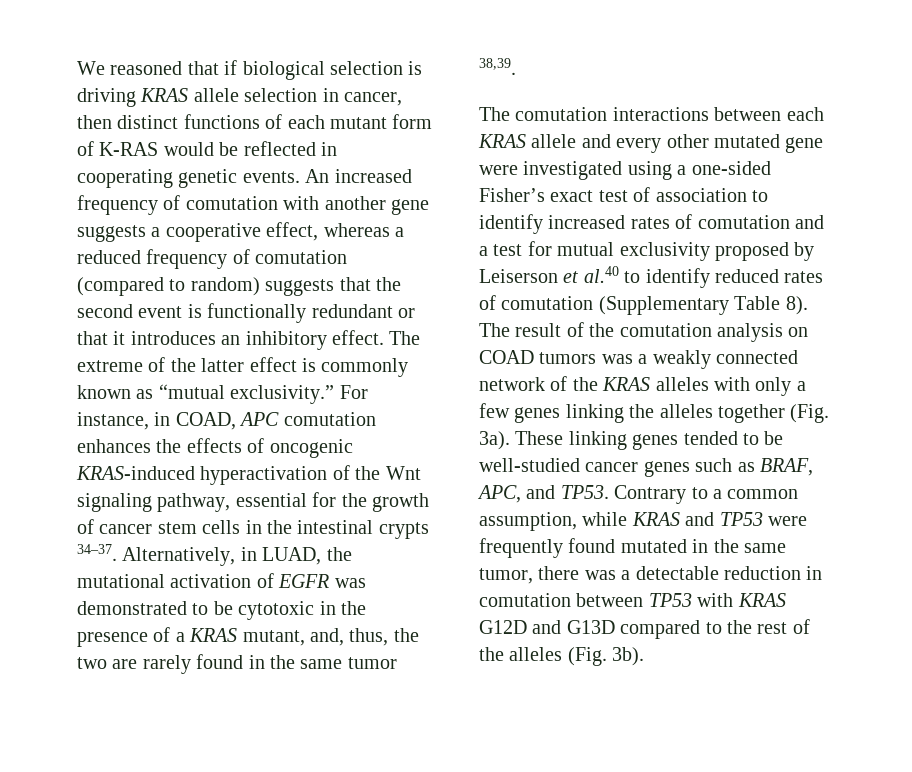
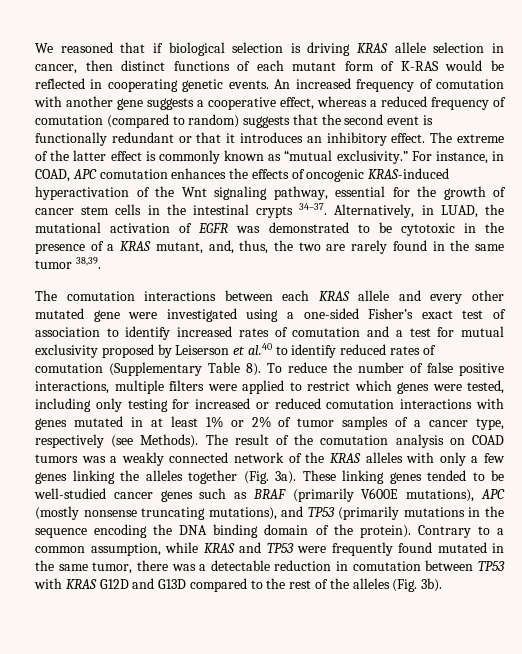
+ To reduce the number of false positive interactions, multiple filters were applied to restrict which genes were tested, including only testing for increased or reduced comutation interactions with genes mutated in at least 1% or 2% of tumor samples of a cancer type, respectively (see Methods).
- These linking genes tended to be well-studied cancer genes such as BRAF, APC, and TP53.
+ These linking genes tended to be well-studied cancer genes such as BRAF (primarily V600E mutations), APC (mostly nonsense truncating mutations), and TP53 (primarily mutations in the sequence encoding the DNA binding domain of the protein).

